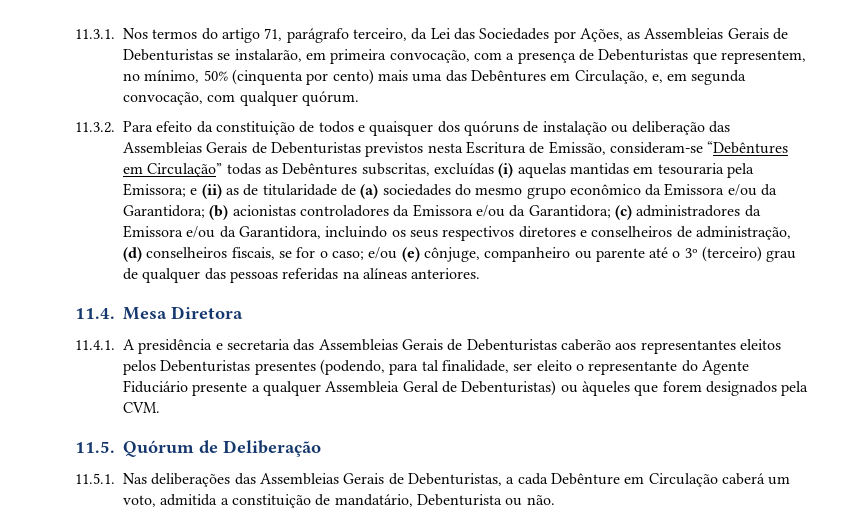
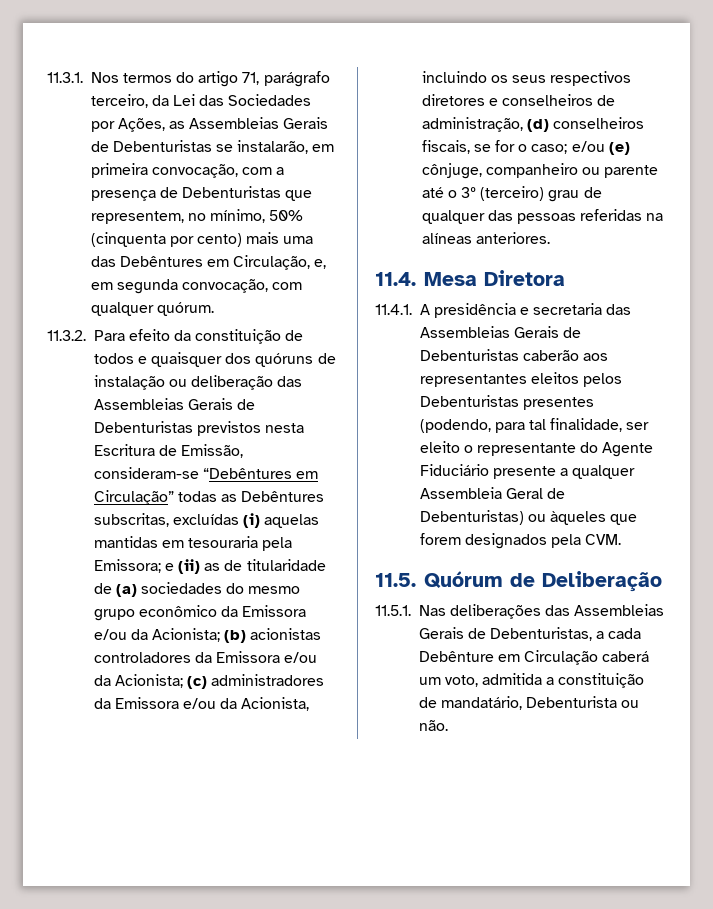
- e (ii) as de titularidade de (a) sociedades do mesmo grupo econômico da Emissora e/ou da Garantidora;
+ e (ii) as de titularidade de (a) sociedades do mesmo grupo econômico da Emissora e/ou da Acionista;
- (b) acionistas controladores da Emissora e/ou da Garantidora;
+ (b) acionistas controladores da Emissora e/ou da Acionista;
- (c) administradores da Emissora e/ou da Garantidora, incluindo os seus respectivos diretores e conselheiros de administração, (d) conselheiros fiscais, se for o caso;
+ (c) administradores da Emissora e/ou da Acionista, incluindo os seus respectivos diretores e conselheiros de administração, (d) conselheiros fiscais, se for o caso;

